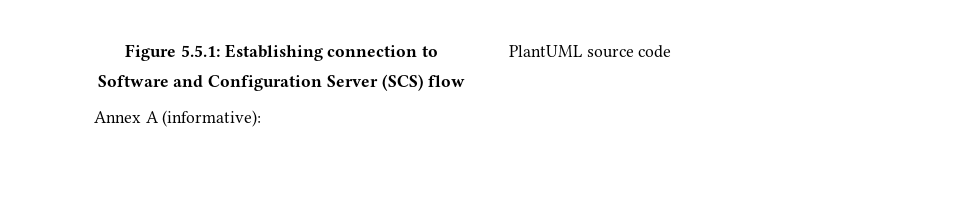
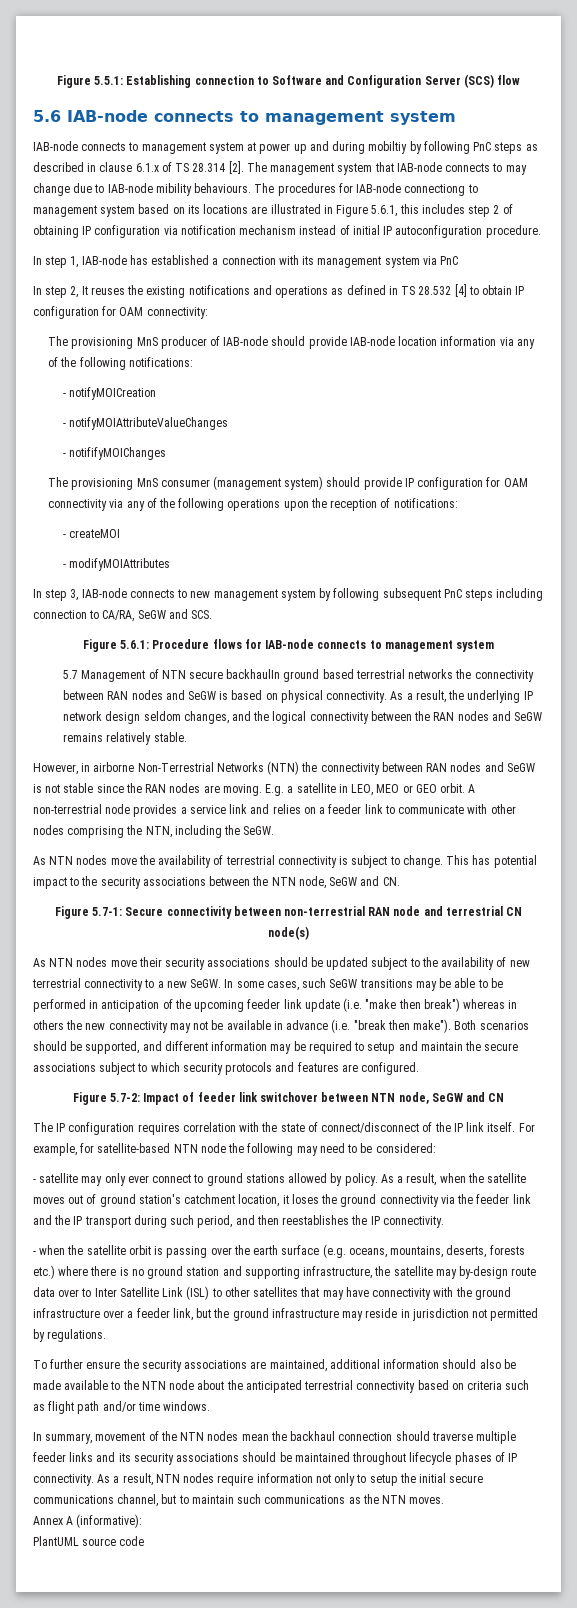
+ 5.6 IAB-node connects to management system
+ IAB-node connects to management system at power up and during mobiltiy by following PnC steps as described in clause 6.1.x of TS 28.314 [2]. The management system that IAB-node connects to may change due to IAB-node mibility behaviours. The procedures for IAB-node connectiong to management system based on its locations are illustrated in Figure 5.6.1, this includes step 2 of obtaining IP configuration via notification mechanism instead of initial IP autoconfiguration procedure.
+ In step 1, IAB-node has established a connection with its management system via PnC
+ In step 2, It reuses the existing notifications and operations as defined in TS 28.532 [4] to obtain IP configuration for OAM connectivity:
+ The provisioning MnS producer of IAB-node should provide IAB-node location information via any of the following notifications:
+ - notifyMOICreation
+ - notifyMOIAttributeValueChanges
+ - notififyMOIChanges
+ The provisioning MnS consumer (management system) should provide IP configuration for OAM connectivity via any of the following operations upon the reception of notifications:
+ - createMOI
+ - modifyMOIAttributes
+ In step 3, IAB-node connects to new management system by following subsequent PnC steps including connection to CA/RA, SeGW and SCS.
+ Figure 5.6.1: Procedure flows for IAB-node connects to management system
+ 5.7 Management of NTN secure backhaulIn ground based terrestrial networks the connectivity between RAN nodes and SeGW is based on physical connectivity. As a result, the underlying IP network design seldom changes, and the logical connectivity between the RAN nodes and SeGW remains relatively stable.
+ However, in airborne Non-Terrestrial Networks (NTN) the connectivity between RAN nodes and SeGW is not stable since the RAN nodes are moving. E.g. a satellite in LEO, MEO or GEO orbit. A non-terrestrial node provides a service link and relies on a feeder link to communicate with other nodes comprising the NTN, including the SeGW.
+ As NTN nodes move the availability of terrestrial connectivity is subject to change. This has potential impact to the security associations between the NTN node, SeGW and CN.
+ Figure 5.7-1: Secure connectivity between non-terrestrial RAN node and terrestrial CN node(s)
+ As NTN nodes move their security associations should be updated subject to the availability of new terrestrial connectivity to a new SeGW. In some cases, such SeGW transitions may be able to be performed in anticipation of the upcoming feeder link update (i.e. "make then break") whereas in others the new connectivity may not be available in advance (i.e. "break then make"). Both scenarios should be supported, and different information may be required to setup and maintain the secure associations subject to which security protocols and features are configured.
+ Figure 5.7-2: Impact of feeder link switchover between NTN node, SeGW and CN
+ The IP configuration requires correlation with the state of connect/disconnect of the IP link itself. For example, for satellite-based NTN node the following may need to be considered:
+ - satellite may only ever connect to ground stations allowed by policy. As a result, when the satellite moves out of ground station's catchment location, it loses the ground connectivity via the feeder link and the IP transport during such period, and then reestablishes the IP connectivity.
+ - when the satellite orbit is passing over the earth surface (e.g. oceans, mountains, deserts, forests etc.) where there is no ground station and supporting infrastructure, the satellite may by-design route data over to Inter Satellite Link (ISL) to other satellites that may have connectivity with the ground infrastructure over a feeder link, but the ground infrastructure may reside in jurisdiction not permitted by regulations.
+ To further ensure the security associations are maintained, additional information should also be made available to the NTN node about the anticipated terrestrial connectivity based on criteria such as flight path and/or time windows.
+ In summary, movement of the NTN nodes mean the backhaul connection should traverse multiple feeder links and its security associations should be maintained throughout lifecycle phases of IP connectivity. As a result, NTN nodes require information not only to setup the initial secure communications channel, but to maintain such communications as the NTN moves.

